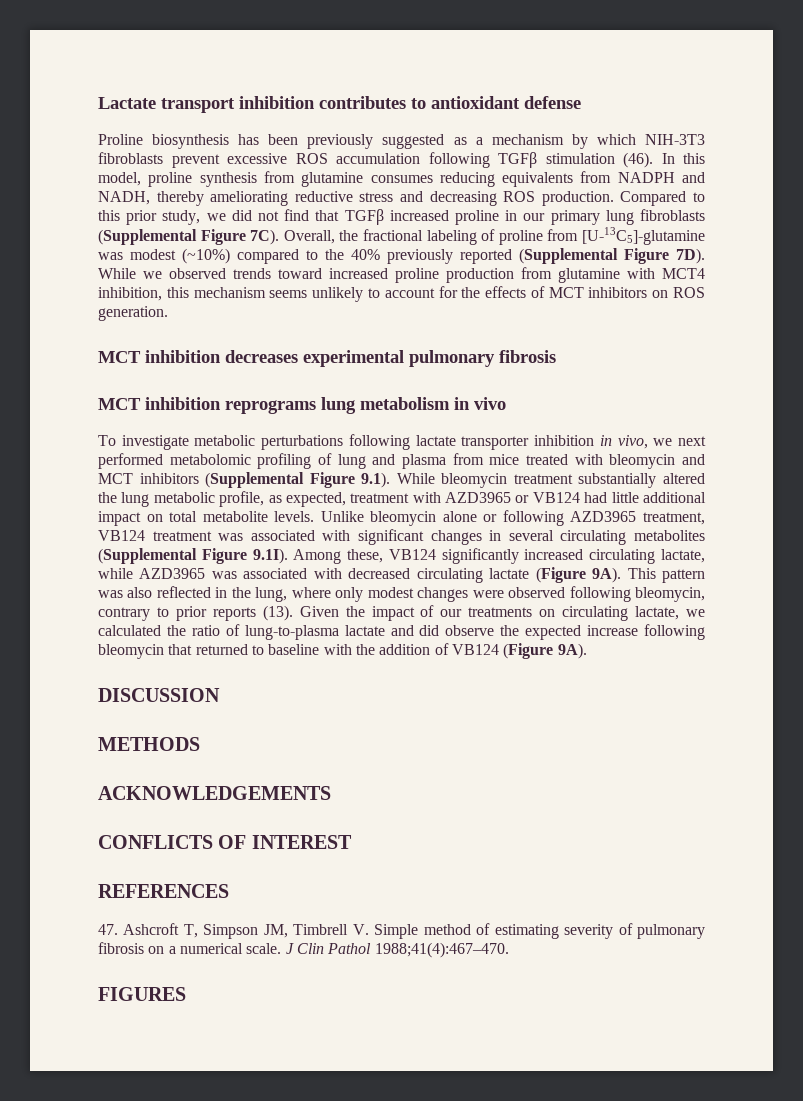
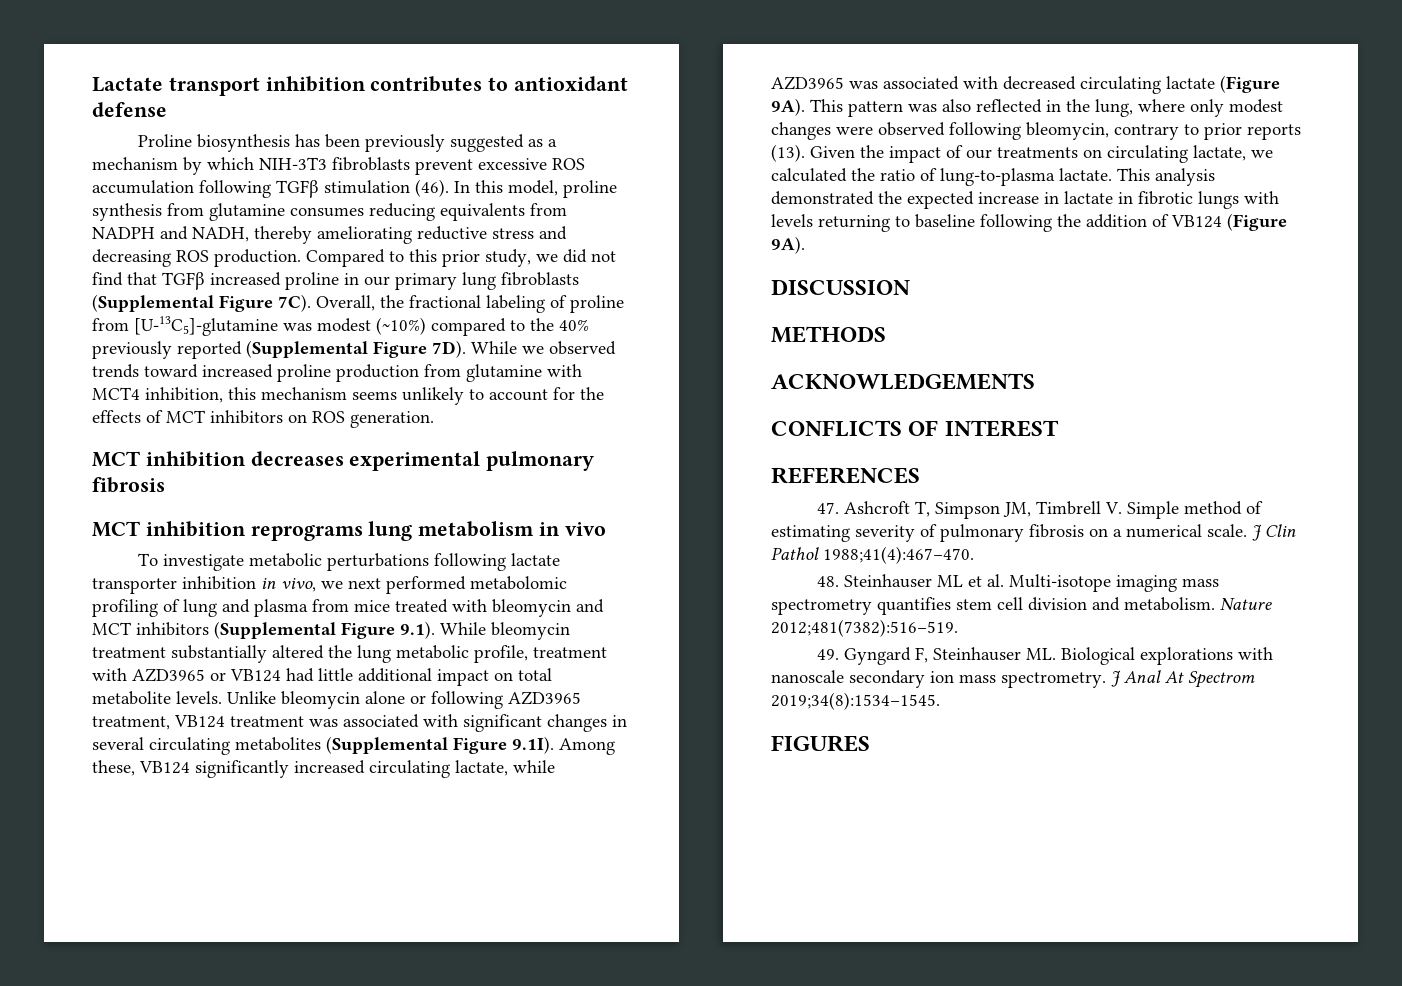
- To investigate metabolic perturbations following lactate transporter inhibition in vivo, we next performed metabolomic profiling of lung and plasma from mice treated with bleomycin and MCT inhibitors (Supplemental Figure 9.1). While bleomycin treatment substantially altered the lung metabolic profile, as expected, treatment with AZD3965 or VB124 had little additional impact on total metabolite levels.
+ To investigate metabolic perturbations following lactate transporter inhibition in vivo, we next performed metabolomic profiling of lung and plasma from mice treated with bleomycin and MCT inhibitors (Supplemental Figure 9.1). While bleomycin treatment substantially altered the lung metabolic profile, treatment with AZD3965 or VB124 had little additional impact on total metabolite levels.
- Given the impact of our treatments on circulating lactate, we calculated the ratio of lung-to-plasma lactate and did observe the expected increase following bleomycin that returned to baseline with the addition of VB124 (Figure 9A).
+ Given the impact of our treatments on circulating lactate, we calculated the ratio of lung-to-plasma lactate. This analysis demonstrated the expected increase in lactate in fibrotic lungs with levels returning to baseline following the addition of VB124 (Figure 9A).
+ 48. Steinhauser ML et al. Multi-isotope imaging mass spectrometry quantifies stem cell division and metabolism. Nature 2012;481(7382):516–519.
+ 49. Gyngard F, Steinhauser ML. Biological explorations with nanoscale secondary ion mass spectrometry. J Anal At Spectrom 2019;34(8):1534–1545.

